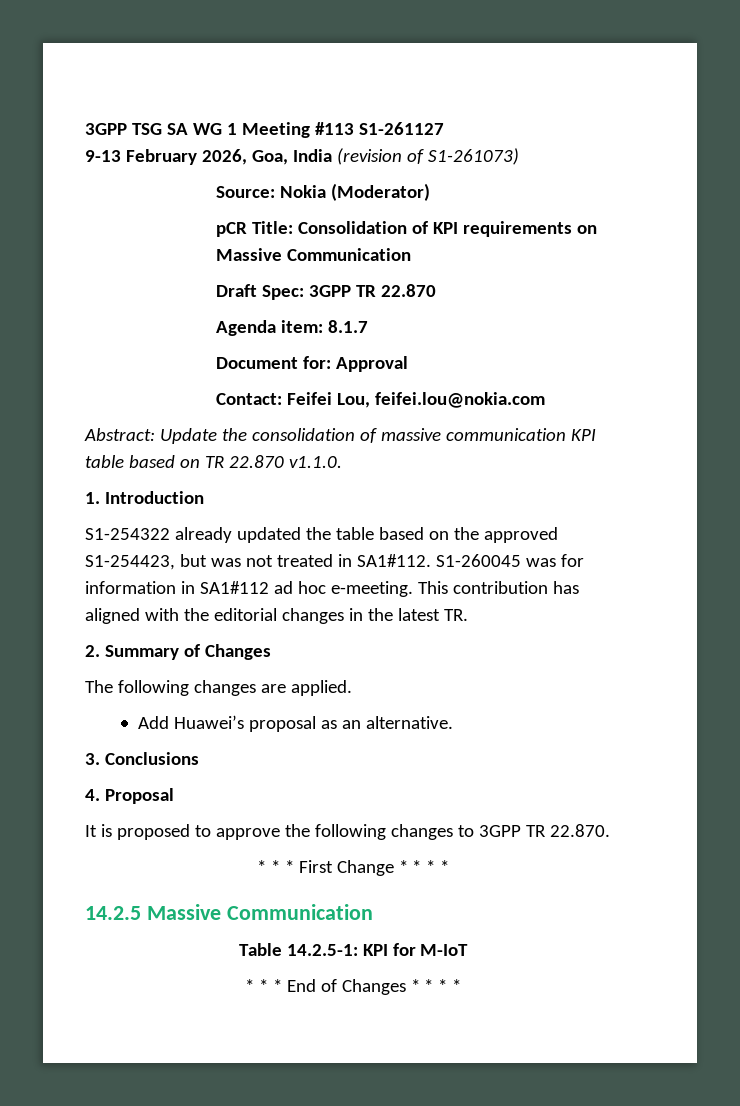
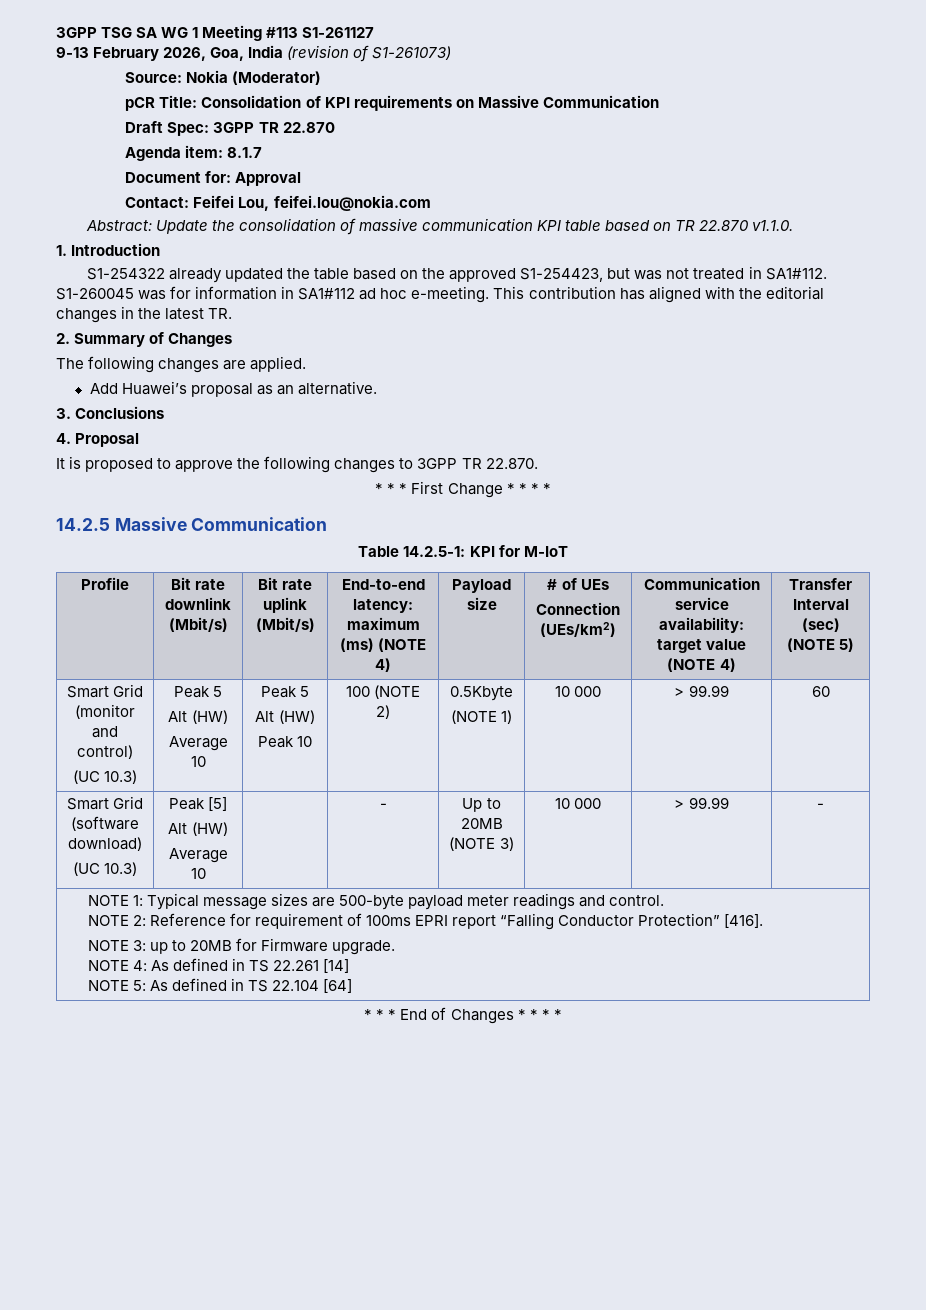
+ Profile | Bit rate downlink (Mbit/s) | Bit rate uplink (Mbit/s) | End-to-end latency: maximum (ms) (NOTE 4) | Payload size | # of UEs
+ Connection (UEs/km2) | Communication service availability: target value (NOTE 4) | Transfer Interval (sec) (NOTE 5)
+ Smart Grid (monitor and control)
+ (UC 10.3) | Peak 5
+ Alt (HW)
+ Average 10 | Peak 5
+ Alt (HW)
+ Peak 10 | 100 (NOTE 2) | 0.5Kbyte
+ (NOTE 1) | 10 000 | > 99.99 | 60
+ Smart Grid (software download)
+ (UC 10.3) | Peak [5]
+ Alt (HW)
+ Average 10 | | - | Up to 20MB (NOTE 3) | 10 000 | > 99.99 | -
+ NOTE 1: Typical message sizes are 500-byte payload meter readings and control.
+ NOTE 2: Reference for requirement of 100ms EPRI report “Falling Conductor Protection” [416].
+ NOTE 3: up to 20MB for Firmware upgrade.
+ NOTE 4: As defined in TS 22.261 [14]
+ NOTE 5: As defined in TS 22.104 [64]

